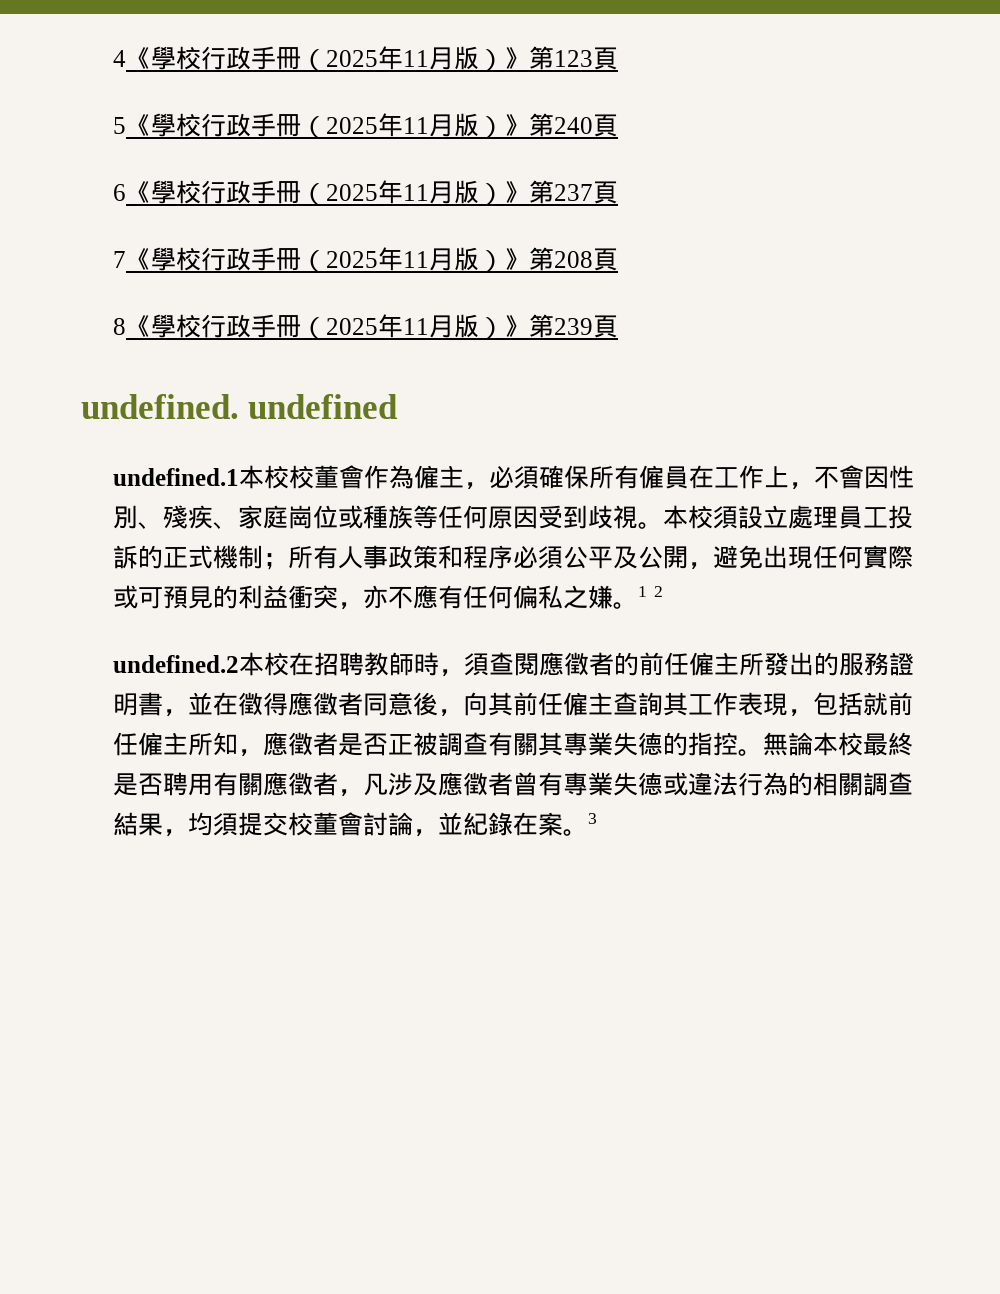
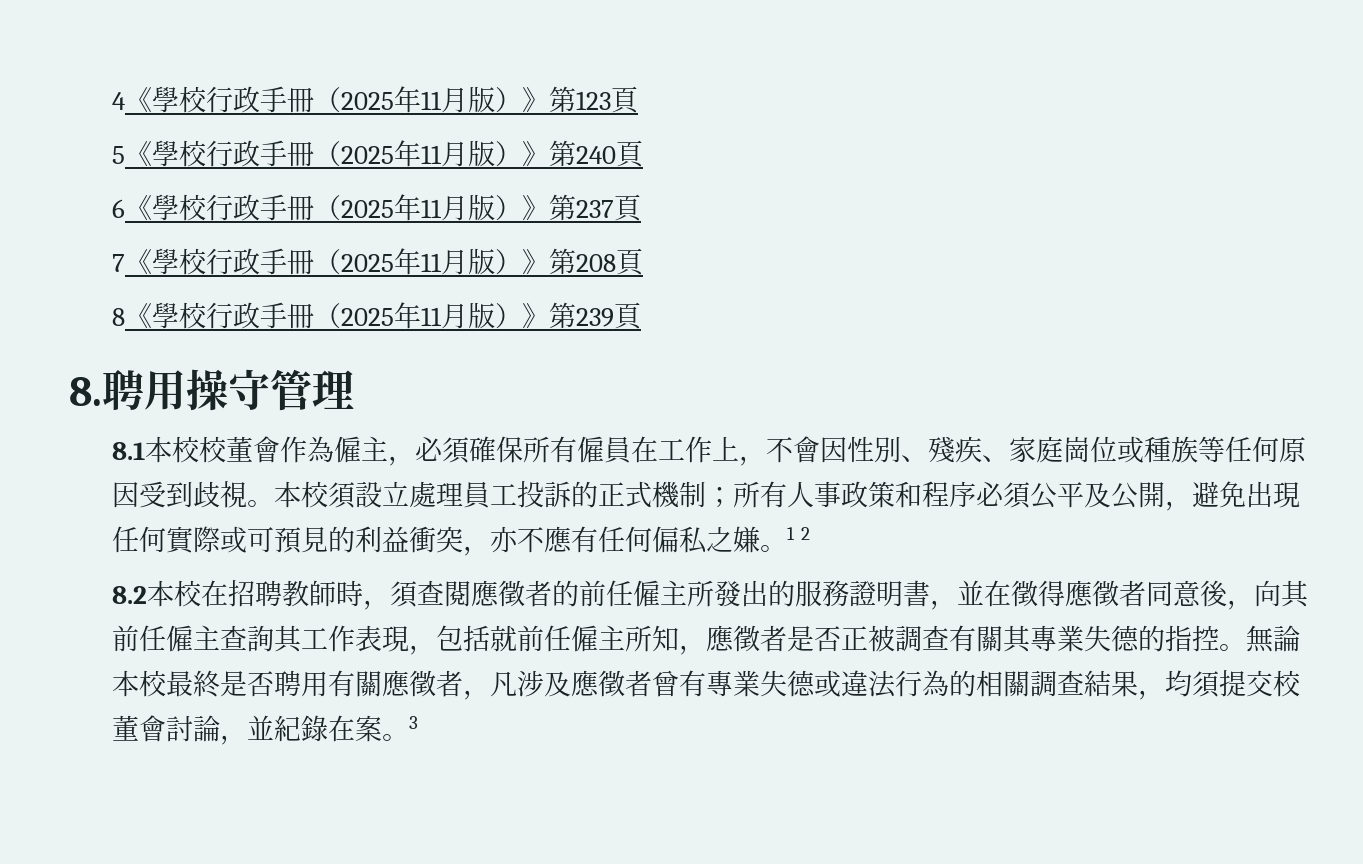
- undefined. undefined
- undefined.1本校校董會作為僱主，必須確保所有僱員在工作上，不會因性別、殘疾、家庭崗位或種族等任何原因受到歧視。
+ 8.聘用操守管理
+ 8.1本校校董會作為僱主，必須確保所有僱員在工作上，不會因性別、殘疾、家庭崗位或種族等任何原因受到歧視。
- undefined.2本校在招聘教師時，須查閱應徵者的前任僱主所發出的服務證明書，並在徵得應徵者同意後，向其前任僱主查詢其工作表現，包括就前任僱主所知，應徵者是否正被調查有關其專業失德的指控。
+ 8.2本校在招聘教師時，須查閱應徵者的前任僱主所發出的服務證明書，並在徵得應徵者同意後，向其前任僱主查詢其工作表現，包括就前任僱主所知，應徵者是否正被調查有關其專業失德的指控。

